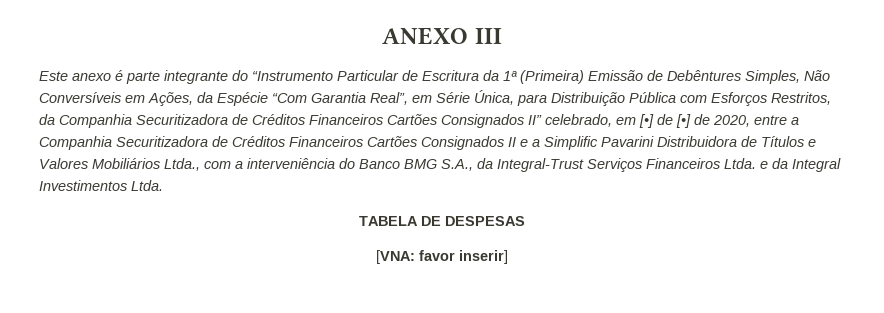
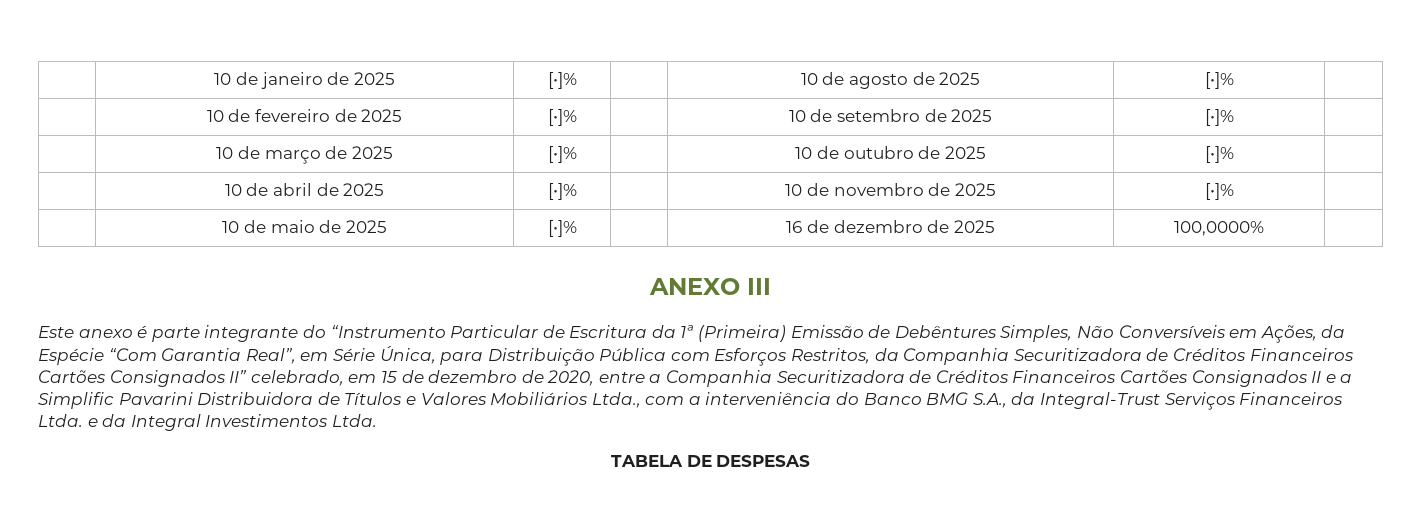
+ | 10 de janeiro de 2025 | [•]% | | 10 de agosto de 2025 | [•]% |
+ | 10 de fevereiro de 2025 | [•]% | | 10 de setembro de 2025 | [•]% |
+ | 10 de março de 2025 | [•]% | | 10 de outubro de 2025 | [•]% |
+ | 10 de abril de 2025 | [•]% | | 10 de novembro de 2025 | [•]% |
+ | 10 de maio de 2025 | [•]% | | 16 de dezembro de 2025 | 100,0000% |
- Este anexo é parte integrante do “Instrumento Particular de Escritura da 1ª (Primeira) Emissão de Debêntures Simples, Não Conversíveis em Ações, da Espécie “Com Garantia Real”, em Série Única, para Distribuição Pública com Esforços Restritos, da Companhia Securitizadora de Créditos Financeiros Cartões Consignados II” celebrado, em [•] de [•] de 2020, entre a Companhia Securitizadora de Créditos Financeiros Cartões Consignados II e a Simplific Pavarini Distribuidora de Títulos e Valores Mobiliários Ltda., com a interveniência do Banco BMG S.A., da Integral-Trust Serviços Financeiros Ltda. e da Integral Investimentos Ltda.
+ Este anexo é parte integrante do “Instrumento Particular de Escritura da 1ª (Primeira) Emissão de Debêntures Simples, Não Conversíveis em Ações, da Espécie “Com Garantia Real”, em Série Única, para Distribuição Pública com Esforços Restritos, da Companhia Securitizadora de Créditos Financeiros Cartões Consignados II” celebrado, em 15 de dezembro de 2020, entre a Companhia Securitizadora de Créditos Financeiros Cartões Consignados II e a Simplific Pavarini Distribuidora de Títulos e Valores Mobiliários Ltda., com a interveniência do Banco BMG S.A., da Integral-Trust Serviços Financeiros Ltda. e da Integral Investimentos Ltda.
- [VNA: favor inserir]

